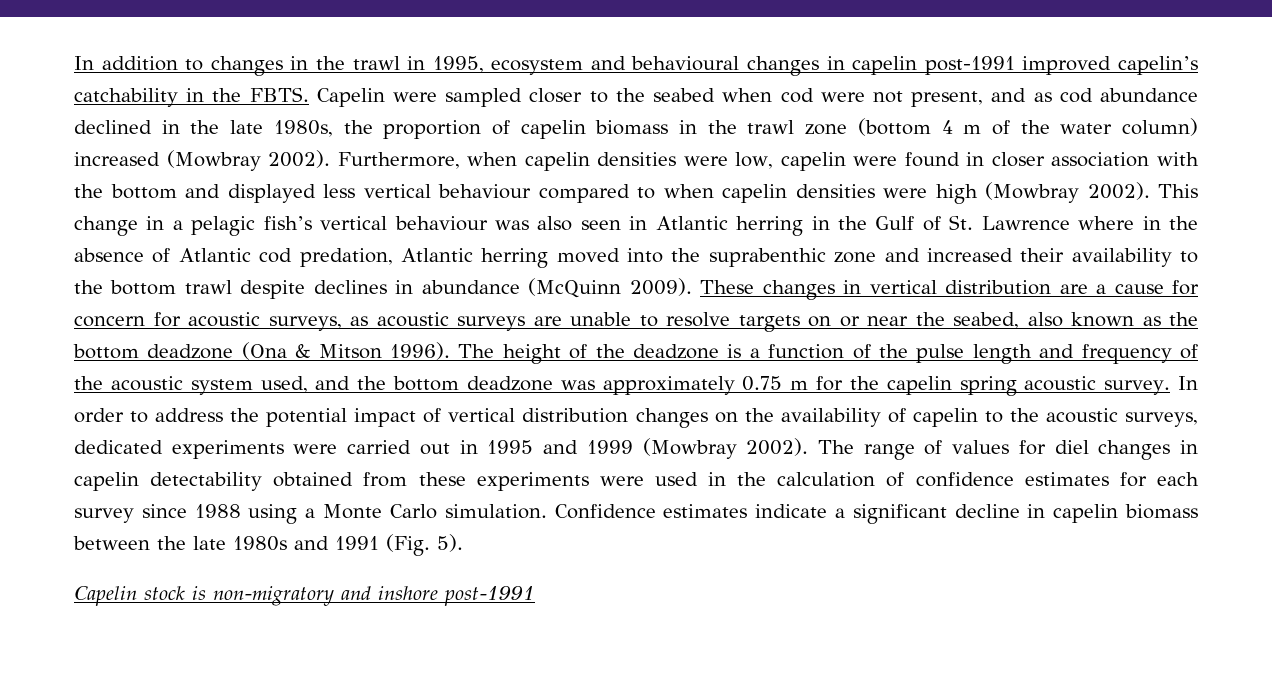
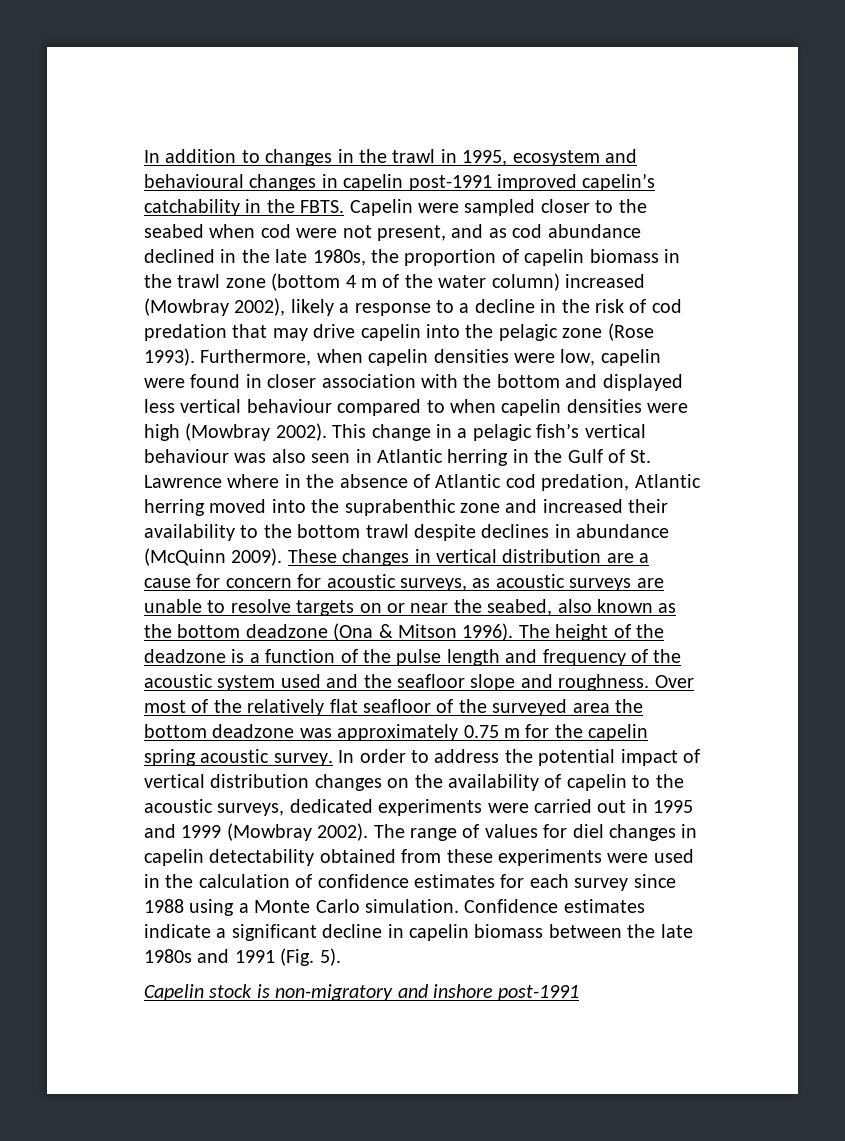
- Capelin were sampled closer to the seabed when cod were not present, and as cod abundance declined in the late 1980s, the proportion of capelin biomass in the trawl zone (bottom 4 m of the water column) increased (Mowbray 2002).
+ Capelin were sampled closer to the seabed when cod were not present, and as cod abundance declined in the late 1980s, the proportion of capelin biomass in the trawl zone (bottom 4 m of the water column) increased (Mowbray 2002), likely a response to a decline in the risk of cod predation that may drive capelin into the pelagic zone (Rose 1993).
- The height of the deadzone is a function of the pulse length and frequency of the acoustic system used, and the bottom deadzone was approximately 0.75 m for the capelin spring acoustic survey.
+ The height of the deadzone is a function of the pulse length and frequency of the acoustic system used and the seafloor slope and roughness. Over most of the relatively flat seafloor of the surveyed area the bottom deadzone was approximately 0.75 m for the capelin spring acoustic survey.

